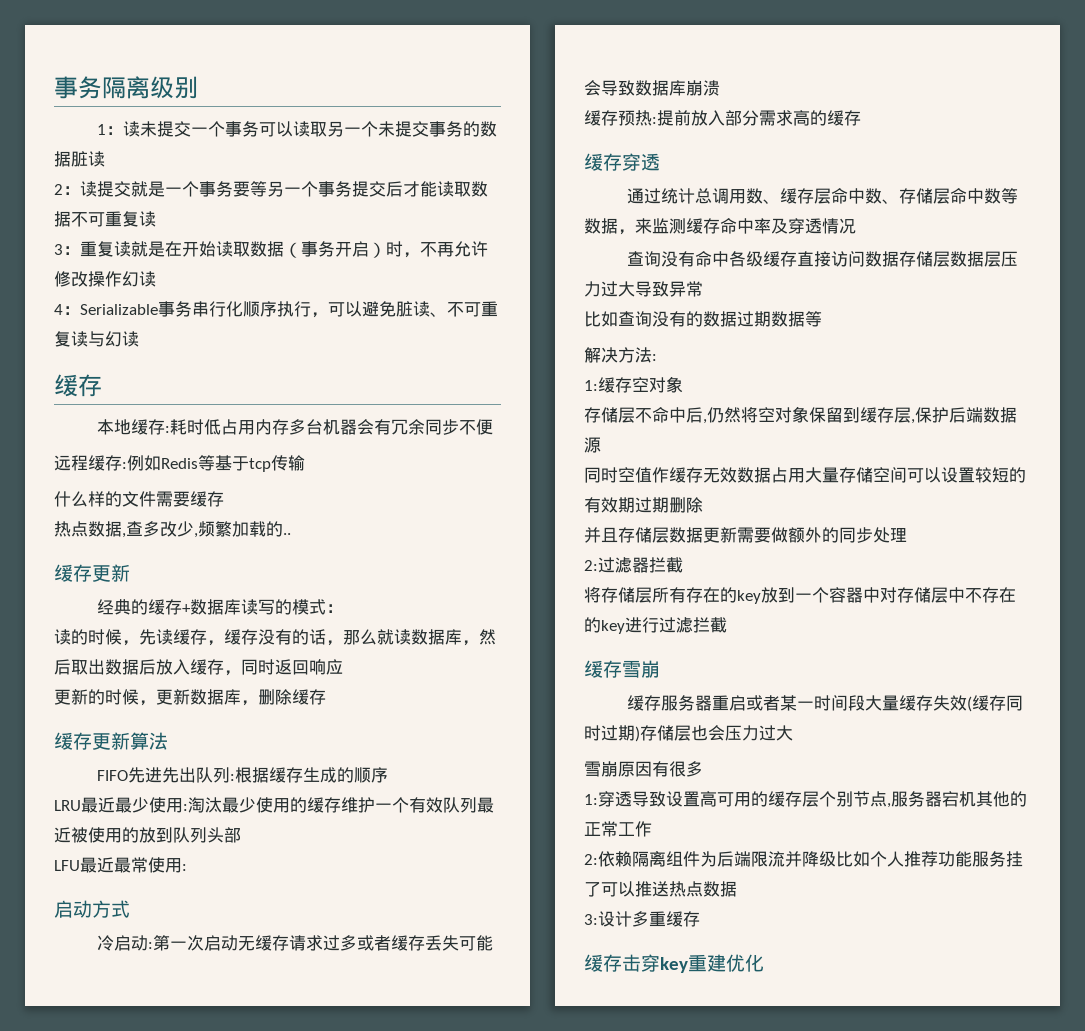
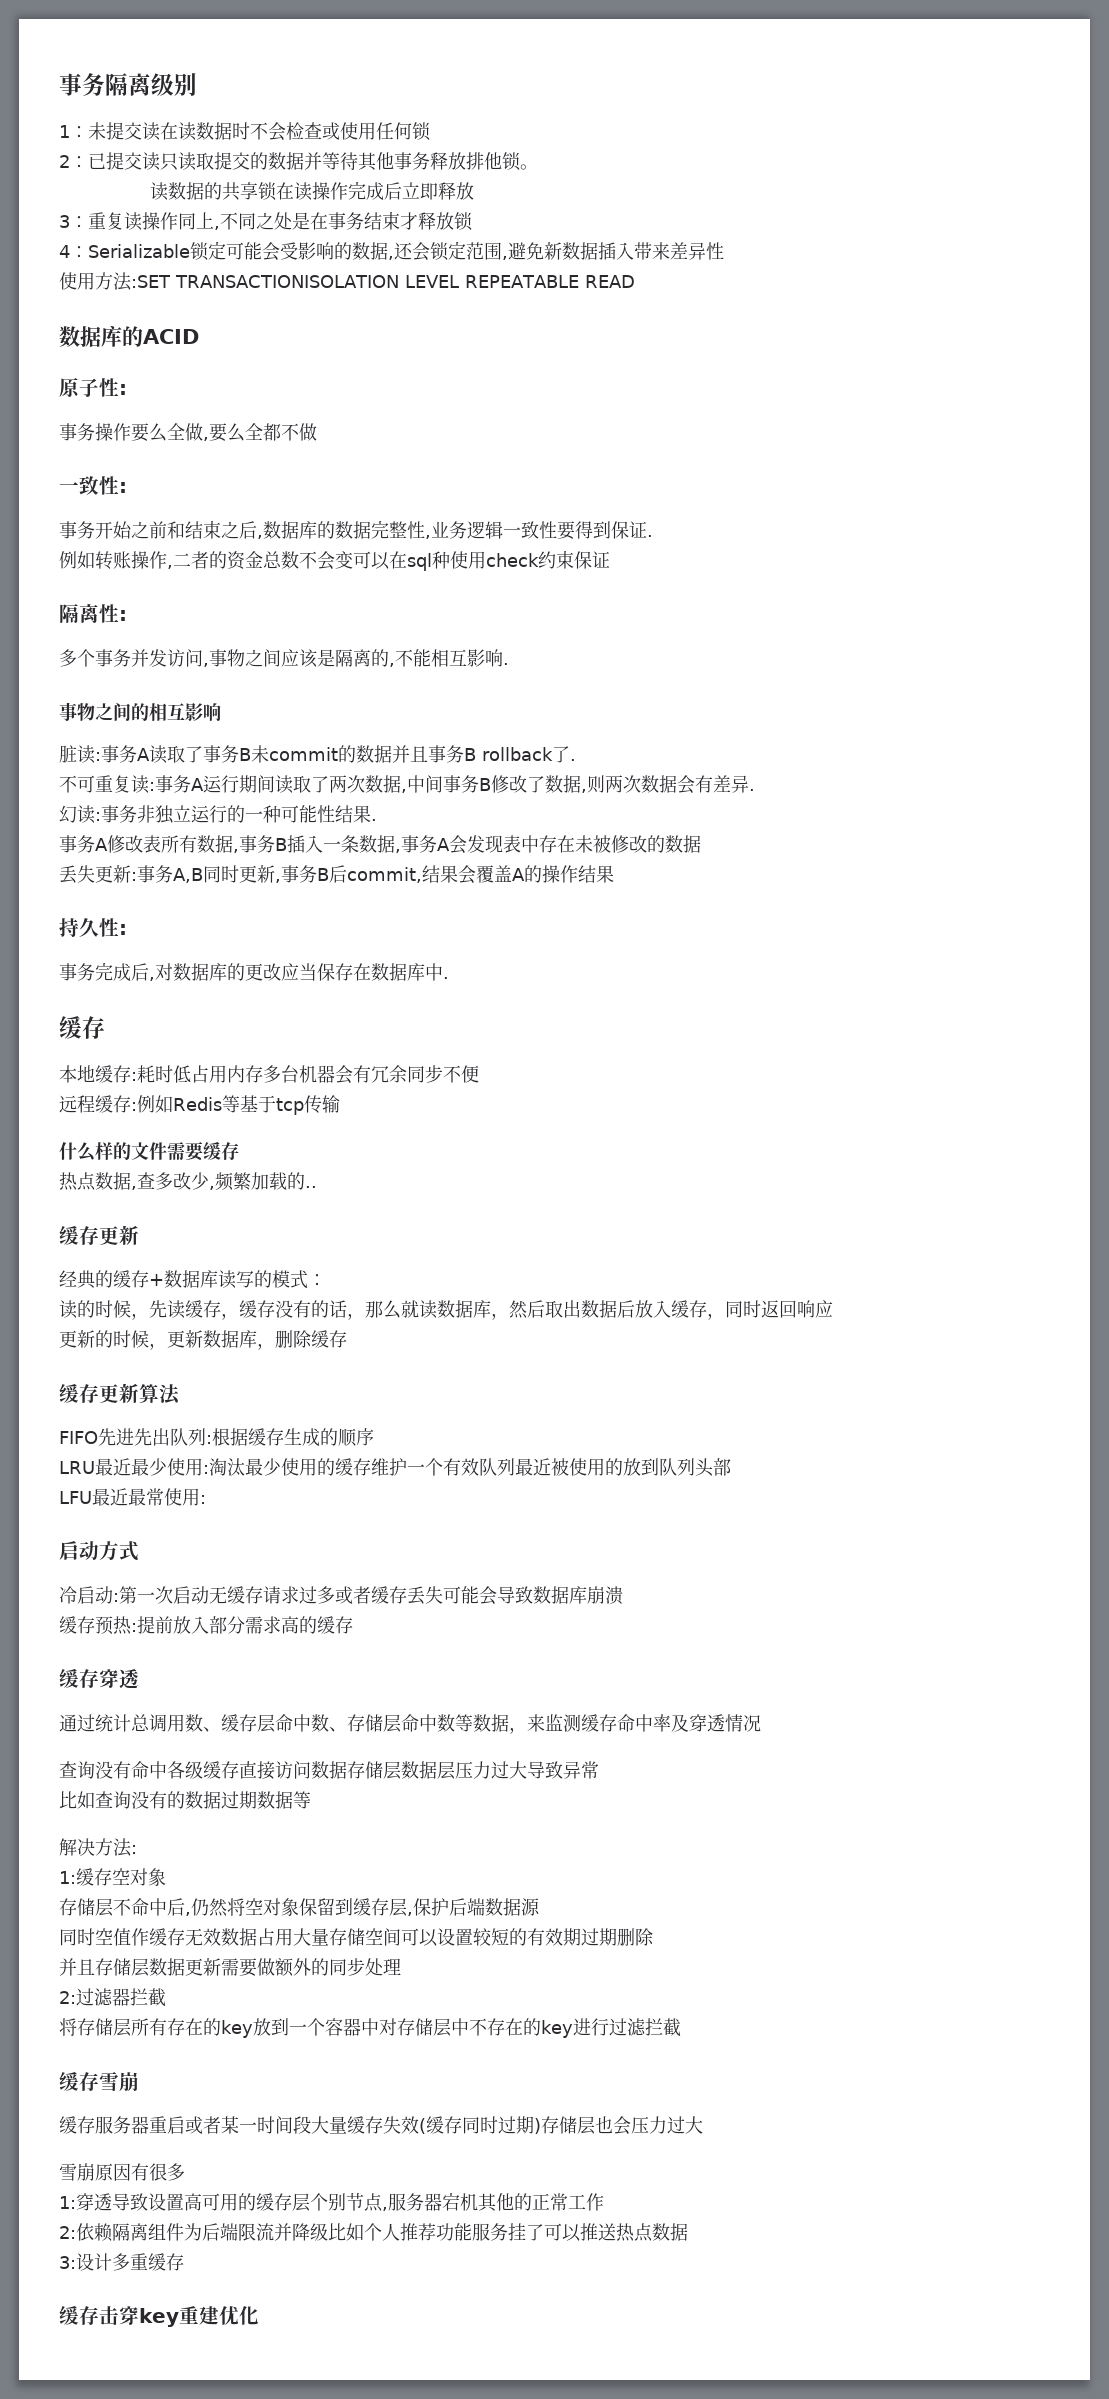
- 1：读未提交一个事务可以读取另一个未提交事务的数据脏读
- 2：读提交就是一个事务要等另一个事务提交后才能读取数据不可重复读
- 3：重复读就是在开始读取数据（事务开启）时，不再允许修改操作幻读
- 4：Serializable事务串行化顺序执行，可以避免脏读、不可重复读与幻读
+ 1：未提交读在读数据时不会检查或使用任何锁
+ 2：已提交读只读取提交的数据并等待其他事务释放排他锁。
+ 读数据的共享锁在读操作完成后立即释放
+ 3：重复读操作同上,不同之处是在事务结束才释放锁
+ 4：Serializable锁定可能会受影响的数据,还会锁定范围,避免新数据插入带来差异性
+ 使用方法:SET TRANSACTIONISOLATION LEVEL REPEATABLE READ
+ 数据库的ACID
+ 原子性:
+ 事务操作要么全做,要么全都不做
+ 一致性:
+ 事务开始之前和结束之后,数据库的数据完整性,业务逻辑一致性要得到保证.
+ 例如转账操作,二者的资金总数不会变可以在sql种使用check约束保证
+ 隔离性:
+ 多个事务并发访问,事物之间应该是隔离的,不能相互影响.
+ 事物之间的相互影响
+ 脏读:事务A读取了事务B未commit的数据并且事务B rollback了.
+ 不可重复读:事务A运行期间读取了两次数据,中间事务B修改了数据,则两次数据会有差异.
+ 幻读:事务非独立运行的一种可能性结果.
+ 事务A修改表所有数据,事务B插入一条数据,事务A会发现表中存在未被修改的数据
+ 丢失更新:事务A,B同时更新,事务B后commit,结果会覆盖A的操作结果
+ 持久性:
+ 事务完成后,对数据库的更改应当保存在数据库中.

